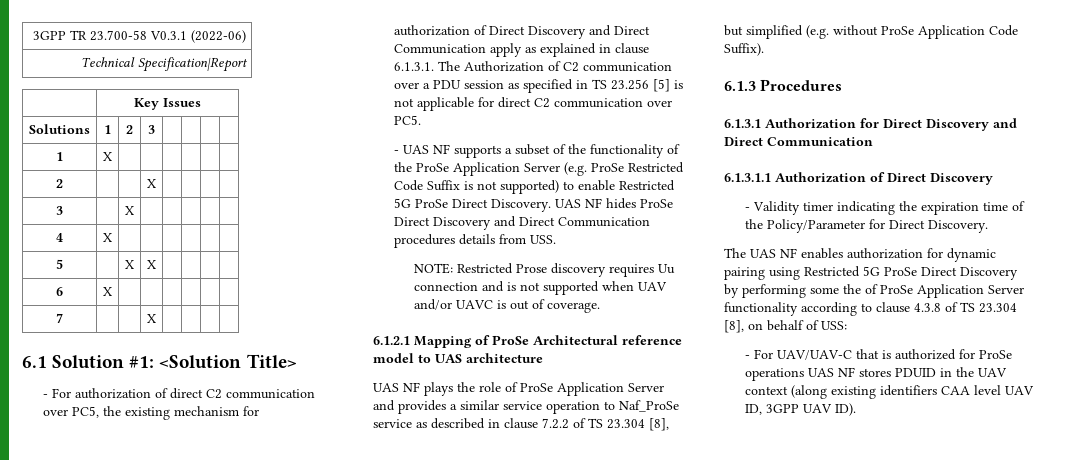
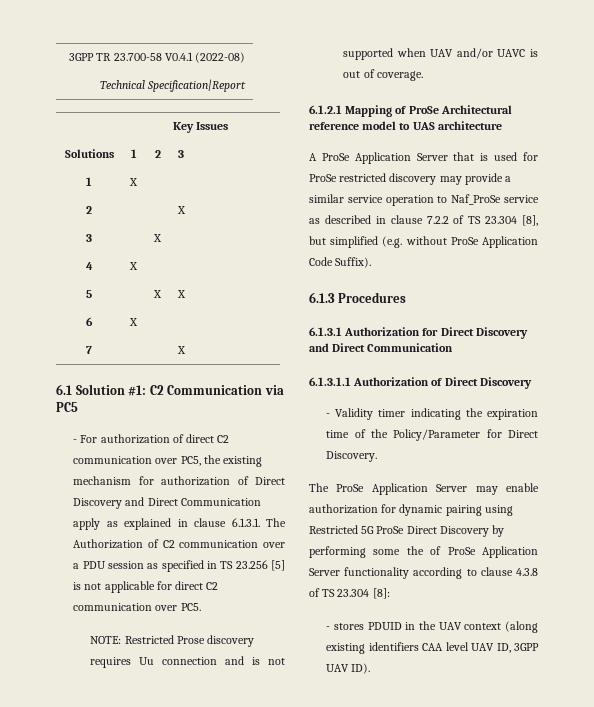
- 3GPP TR 23.700-58 V0.3.1 (2022-06)
+ 3GPP TR 23.700-58 V0.4.1 (2022-08)
- 6.1 Solution #1: <Solution Title>
+ 6.1 Solution #1: C2 Communication via PC5
- - UAS NF supports a subset of the functionality of the ProSe Application Server (e.g. ProSe Restricted Code Suffix is not supported) to enable Restricted 5G ProSe Direct Discovery. UAS NF hides ProSe Direct Discovery and Direct Communication procedures details from USS.
- UAS NF plays the role of ProSe Application Server and provides a similar service operation to Naf_ProSe service as described in clause 7.2.2 of TS 23.304 [8], but simplified (e.g. without ProSe Application Code Suffix).
+ A ProSe Application Server that is used for ProSe restricted discovery may provide a similar service operation to Naf_ProSe service as described in clause 7.2.2 of TS 23.304 [8], but simplified (e.g. without ProSe Application Code Suffix).
- The UAS NF enables authorization for dynamic pairing using Restricted 5G ProSe Direct Discovery by performing some the of ProSe Application Server functionality according to clause 4.3.8 of TS 23.304 [8], on behalf of USS:
- - For UAV/UAV-C that is authorized for ProSe operations UAS NF stores PDUID in the UAV context (along existing identifiers CAA level UAV ID, 3GPP UAV ID).
+ The ProSe Application Server may enable authorization for dynamic pairing using Restricted 5G ProSe Direct Discovery by performing some the of ProSe Application Server functionality according to clause 4.3.8 of TS 23.304 [8]:
+ - stores PDUID in the UAV context (along existing identifiers CAA level UAV ID, 3GPP UAV ID).

